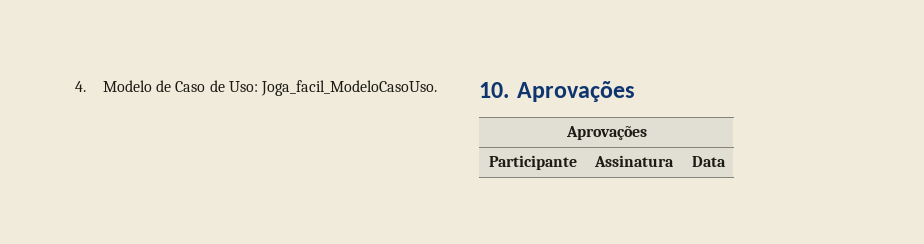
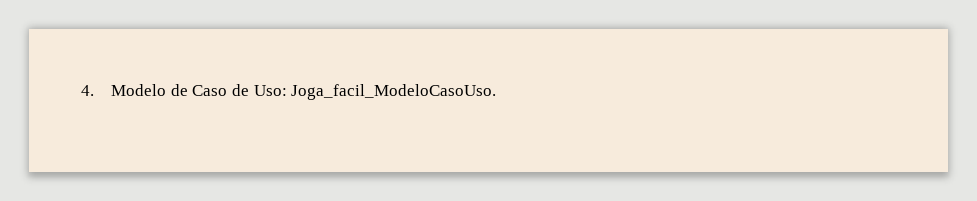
- 10. Aprovações
- Aprovações
- Participante | Assinatura | Data

